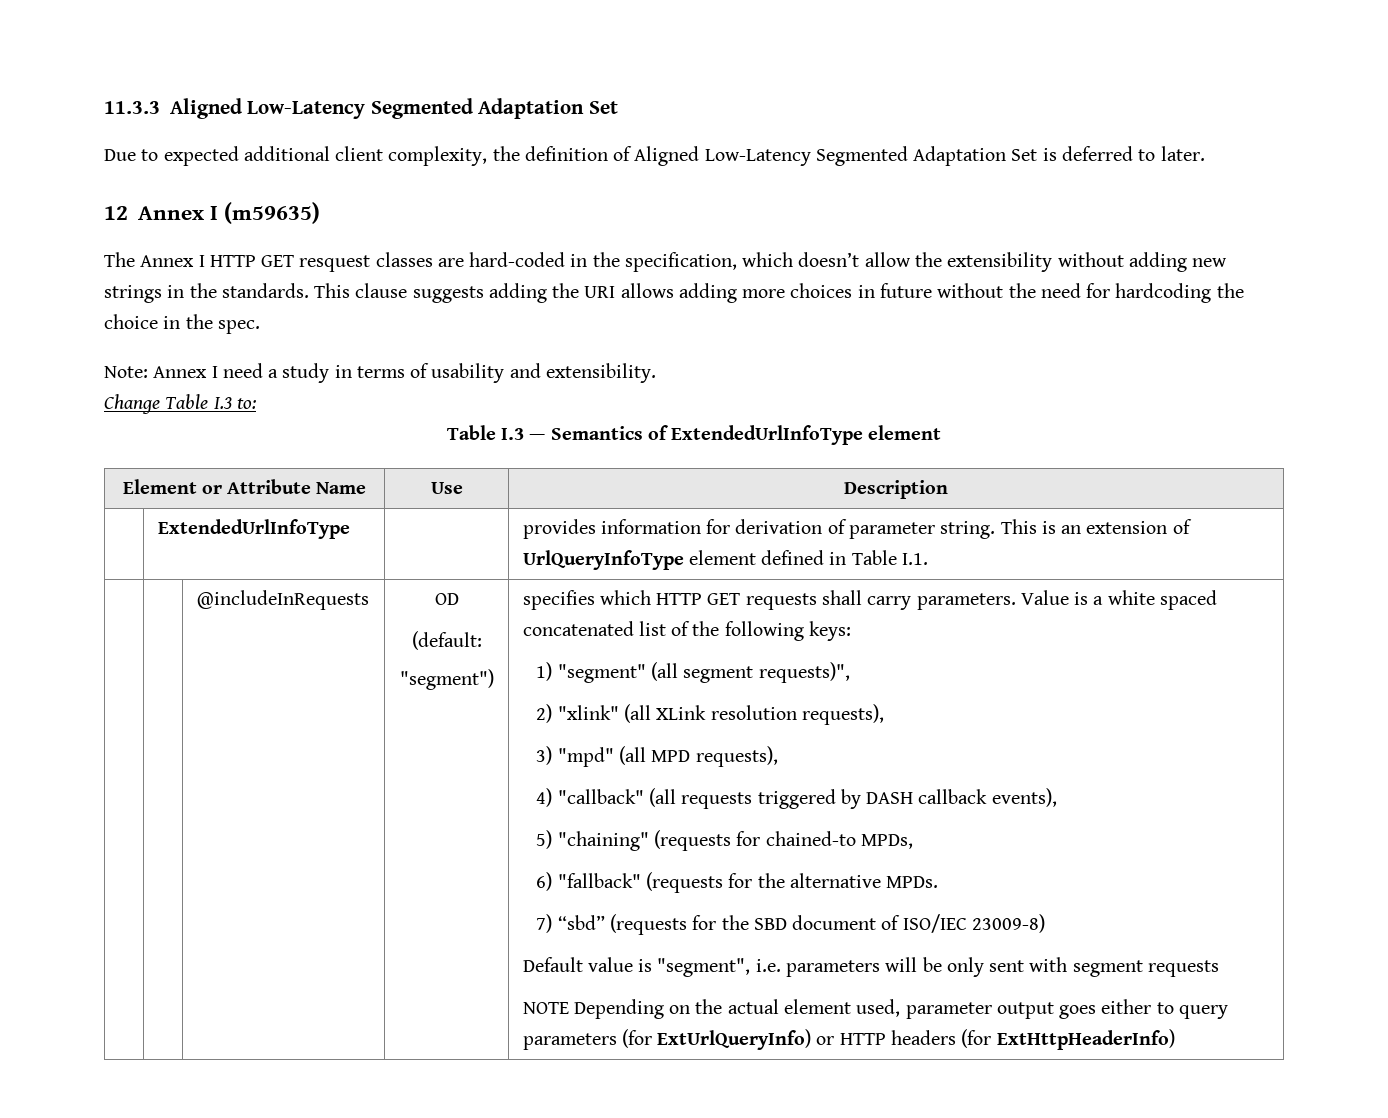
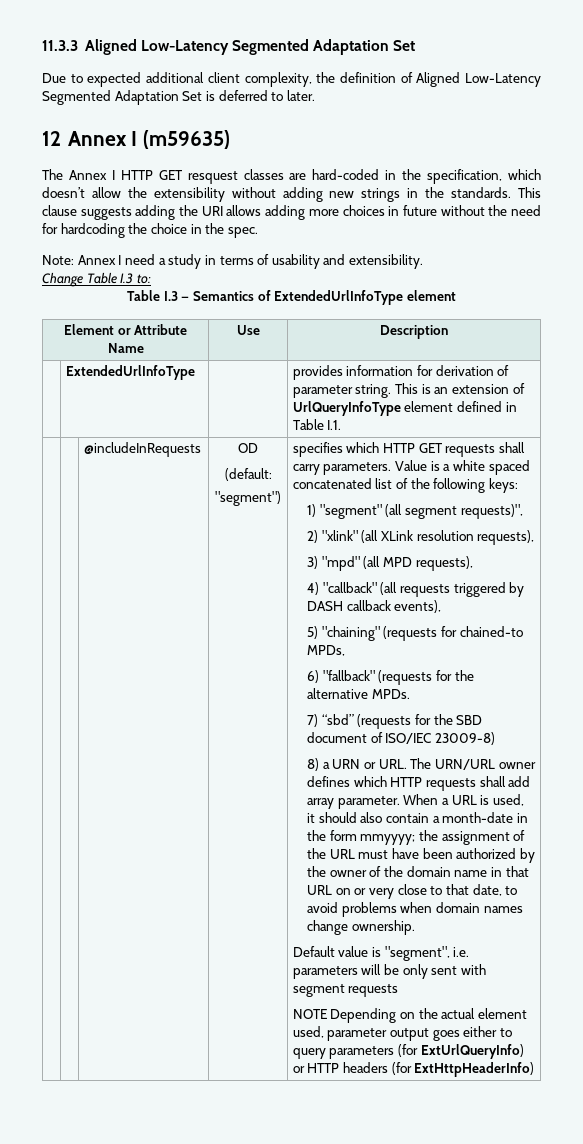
+ 8) a URN or URL. The URN/URL owner defines which HTTP requests shall add array parameter. When a URL is used, it should also contain a month-date in the form mmyyyy; the assignment of the URL must have been authorized by the owner of the domain name in that URL on or very close to that date, to avoid problems when domain names change ownership.

